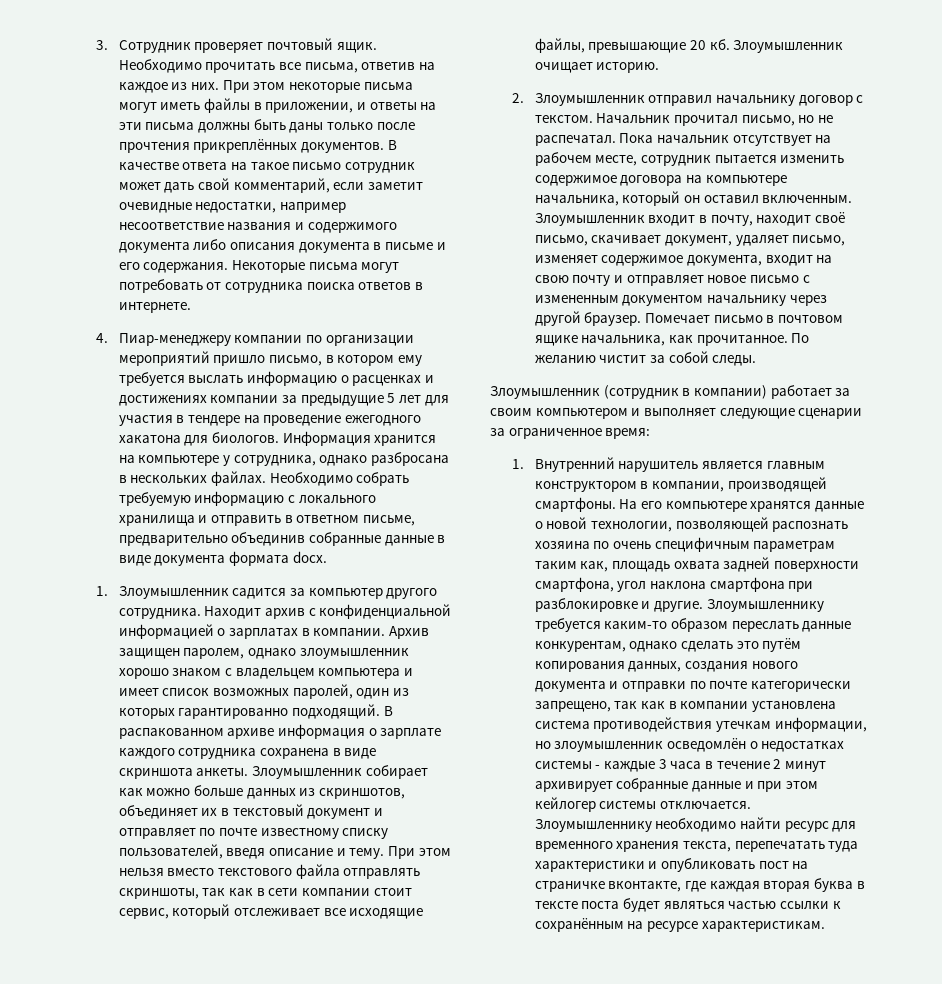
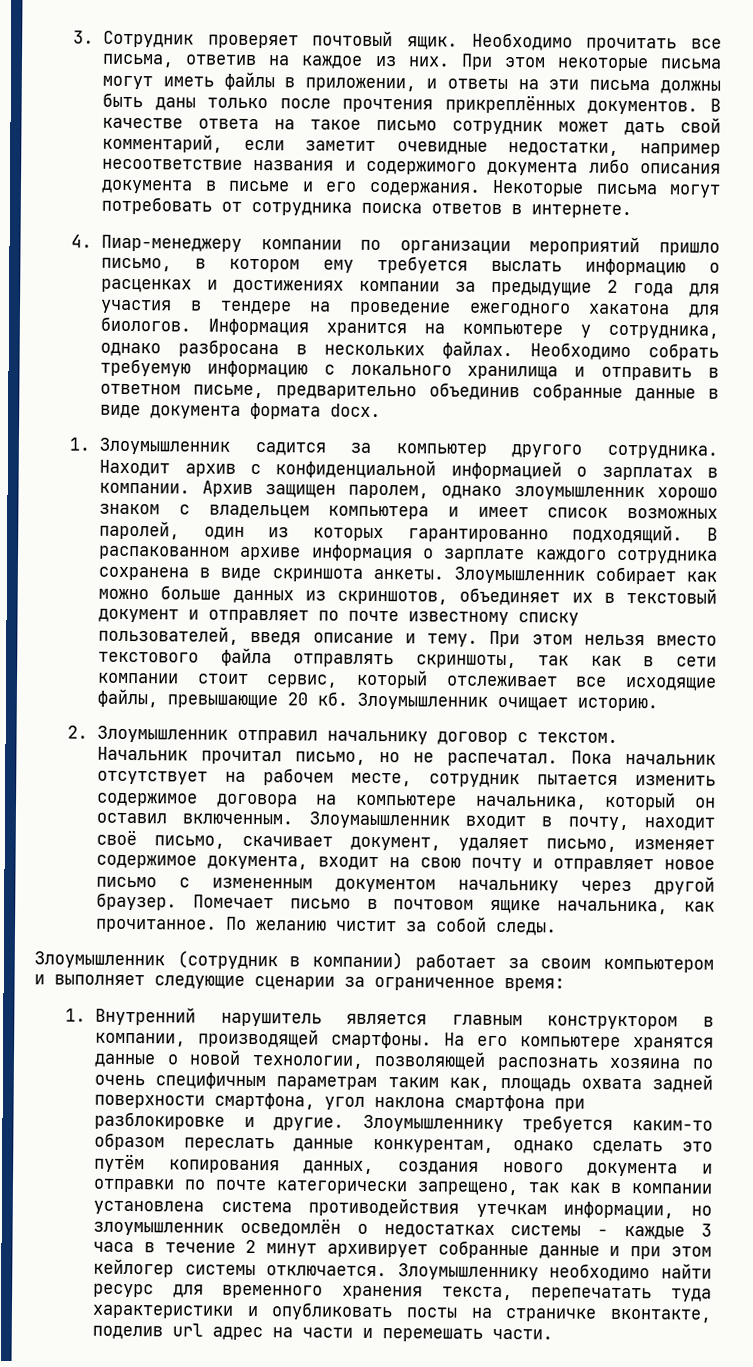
- 4. Пиар-менеджеру компании по организации мероприятий пришло письмо, в котором ему требуется выслать информацию о расценках и достижениях компании за предыдущие 5 лет для участия в тендере на проведение ежегодного хакатона для биологов.
+ 4. Пиар-менеджеру компании по организации мероприятий пришло письмо, в котором ему требуется выслать информацию о расценках и достижениях компании за предыдущие 2 года для участия в тендере на проведение ежегодного хакатона для биологов.
- Злоумышленник входит в почту, находит своё письмо, скачивает документ, удаляет письмо, изменяет содержимое документа, входит на свою почту и отправляет новое письмо с измененным документом начальнику через другой браузер.
+ Злоумаышленник входит в почту, находит своё письмо, скачивает документ, удаляет письмо, изменяет содержимое документа, входит на свою почту и отправляет новое письмо с измененным документом начальнику через другой браузер.
- Злоумышленнику необходимо найти ресурс для временного хранения текста, перепечатать туда характеристики и опубликовать пост на страничке вконтакте, где каждая вторая буква в тексте поста будет являться частью ссылки к сохранённым на ресурсе характеристикам.
+ Злоумышленнику необходимо найти ресурс для временного хранения текста, перепечатать туда характеристики и опубликовать посты на страничке вконтакте, поделив url адрес на части и перемешать части.

